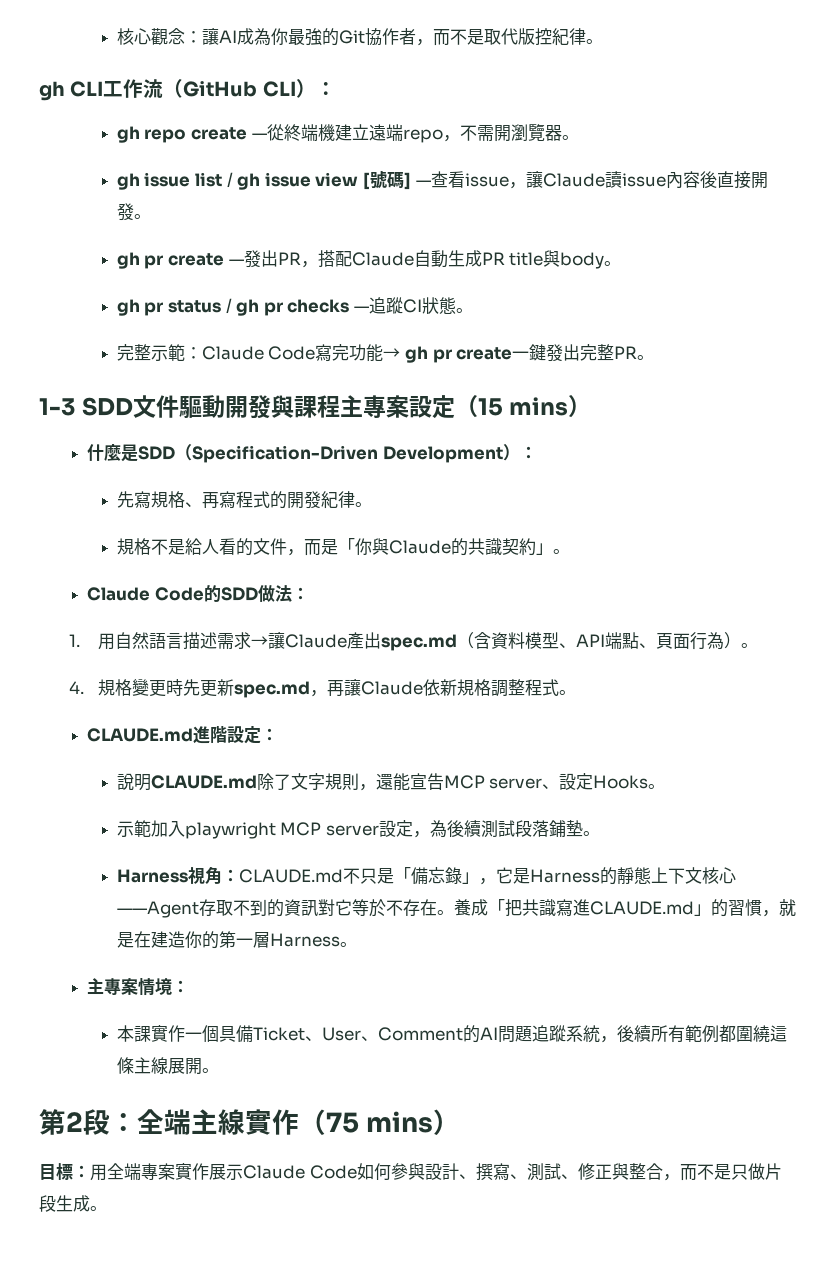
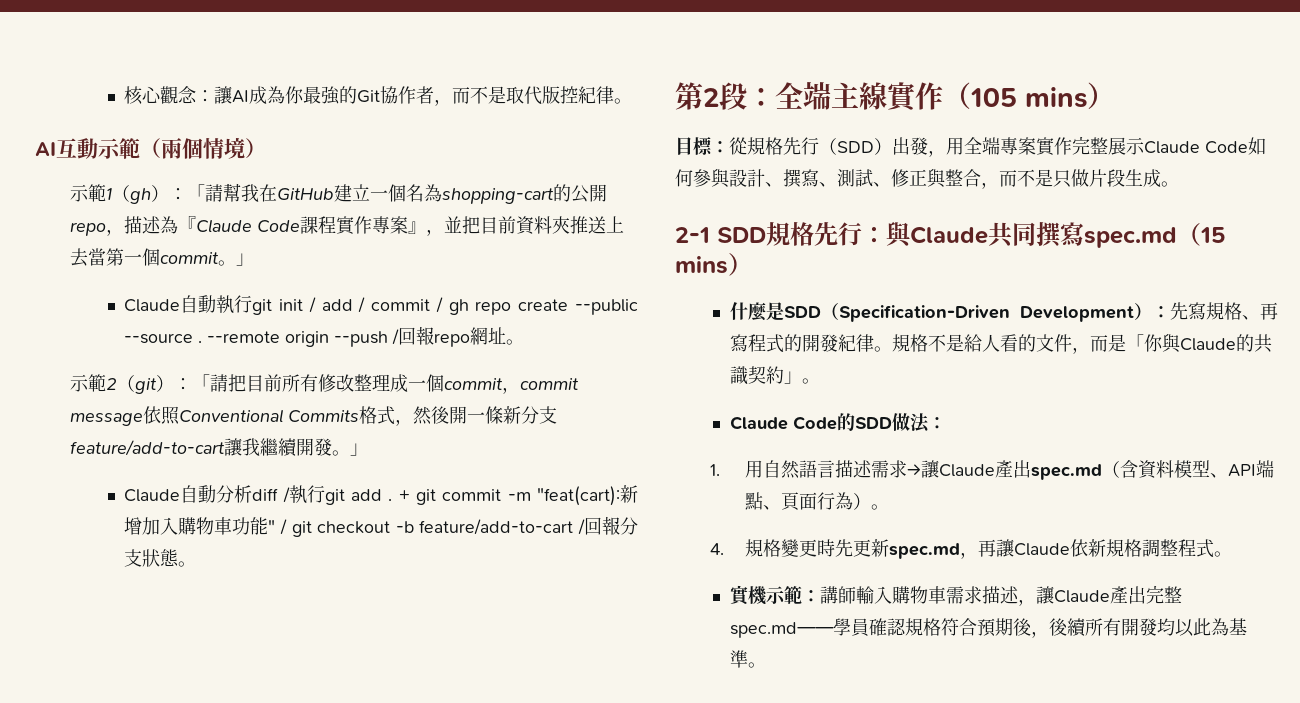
- gh CLI工作流（GitHub CLI）：
- gh repo create —從終端機建立遠端repo，不需開瀏覽器。
- gh issue list / gh issue view [號碼] —查看issue，讓Claude讀issue內容後直接開發。
- gh pr create —發出PR，搭配Claude自動生成PR title與body。
- gh pr status / gh pr checks —追蹤CI狀態。
- 完整示範：Claude Code寫完功能→ gh pr create一鍵發出完整PR。
- 1-3 SDD文件驅動開發與課程主專案設定（15 mins）
+ AI互動示範（兩個情境）
+ 示範1（gh）：「請幫我在GitHub建立一個名為shopping-cart的公開repo，描述為『Claude Code課程實作專案』，並把目前資料夾推送上去當第一個commit。」
+ Claude自動執行git init / add / commit / gh repo create --public --source . --remote origin --push /回報repo網址。
+ 示範2（git）：「請把目前所有修改整理成一個commit，commit message依照Conventional Commits格式，然後開一條新分支feature/add-to-cart讓我繼續開發。」
+ Claude自動分析diff /執行git add . + git commit -m "feat(cart):新增加入購物車功能" / git checkout -b feature/add-to-cart /回報分支狀態。
+ 第2段：全端主線實作（105 mins）
+ 目標：從規格先行（SDD）出發，用全端專案實作完整展示Claude Code如何參與設計、撰寫、測試、修正與整合，而不是只做片段生成。
+ 2-1 SDD規格先行：與Claude共同撰寫spec.md（15 mins）
- 什麼是SDD（Specification-Driven Development）：
- 先寫規格、再寫程式的開發紀律。
- 規格不是給人看的文件，而是「你與Claude的共識契約」。
+ 什麼是SDD（Specification-Driven Development）：先寫規格、再寫程式的開發紀律。規格不是給人看的文件，而是「你與Claude的共識契約」。
- CLAUDE.md進階設定：
- 說明CLAUDE.md除了文字規則，還能宣告MCP server、設定Hooks。
- 示範加入playwright MCP server設定，為後續測試段落鋪墊。
- Harness視角：CLAUDE.md不只是「備忘錄」，它是Harness的靜態上下文核心——Agent存取不到的資訊對它等於不存在。養成「把共識寫進CLAUDE.md」的習慣，就是在建造你的第一層Harness。
- 主專案情境：
- 本課實作一個具備Ticket、User、Comment的AI問題追蹤系統，後續所有範例都圍繞這條主線展開。
- 第2段：全端主線實作（75 mins）
- 目標：用全端專案實作展示Claude Code如何參與設計、撰寫、測試、修正與整合，而不是只做片段生成。
+ 實機示範：講師輸入購物車需求描述，讓Claude產出完整spec.md——學員確認規格符合預期後，後續所有開發均以此為基準。

